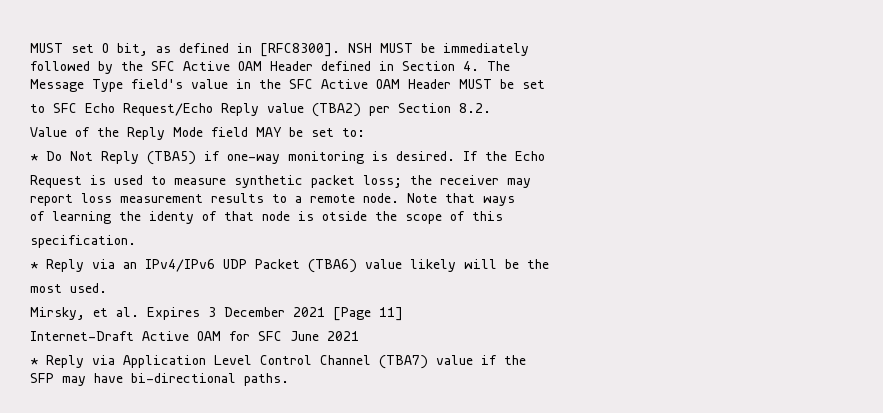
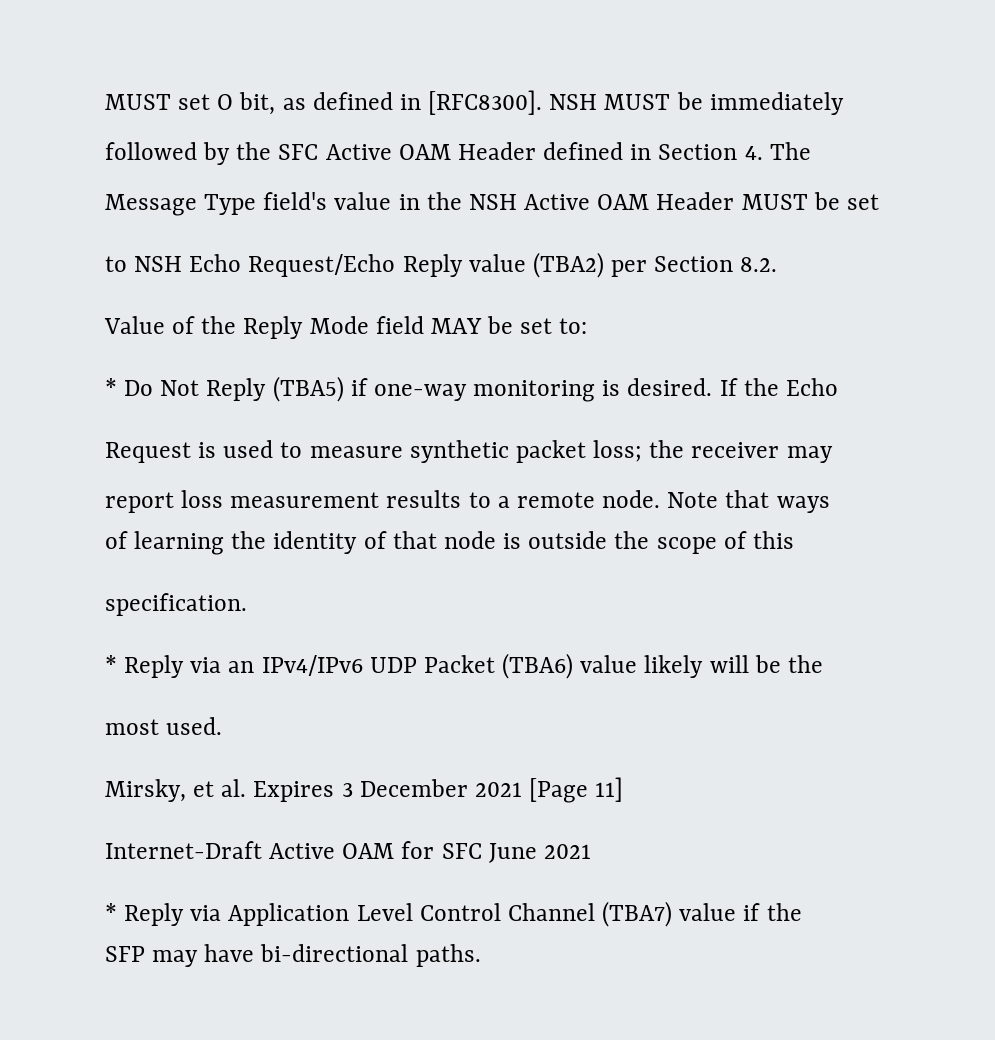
- Message Type field's value in the SFC Active OAM Header MUST be set
+ Message Type field's value in the NSH Active OAM Header MUST be set
- to SFC Echo Request/Echo Reply value (TBA2) per Section 8.2.
+ to NSH Echo Request/Echo Reply value (TBA2) per Section 8.2.
- of learning the identy of that node is otside the scope of this
+ of learning the identity of that node is outside the scope of this

